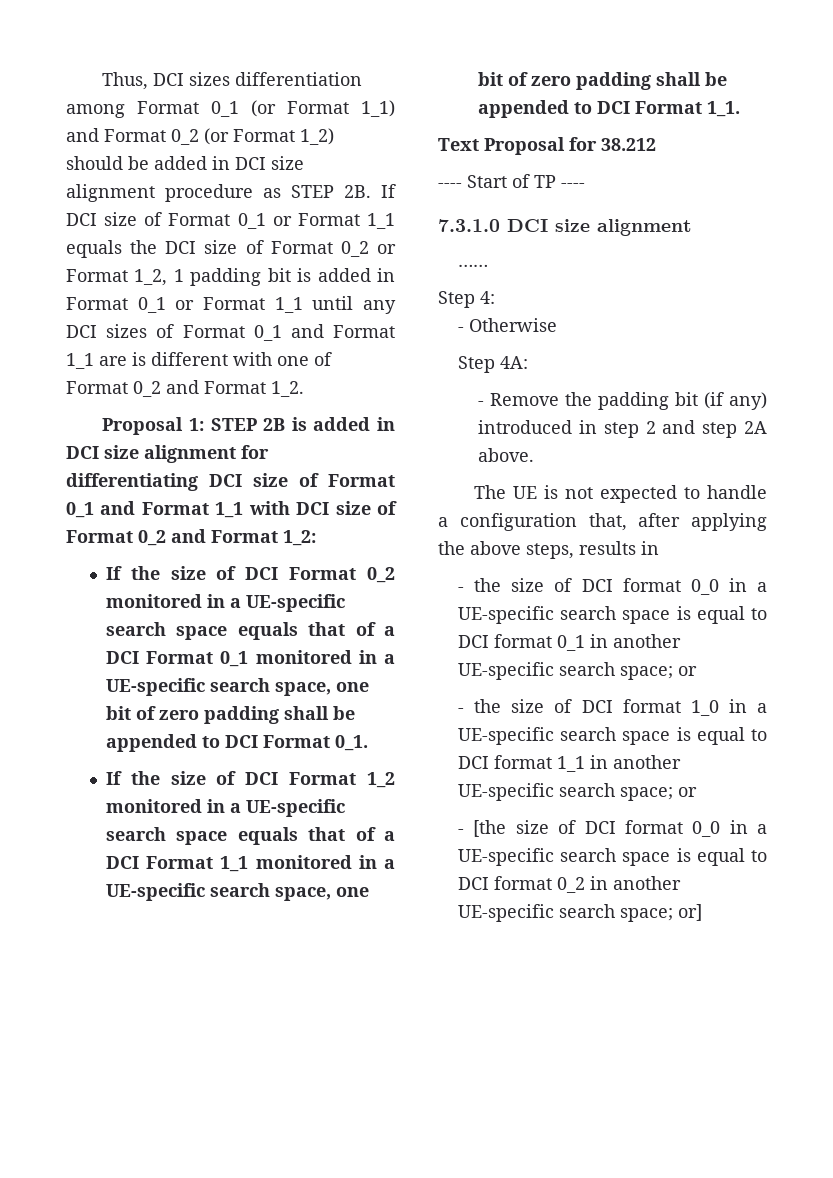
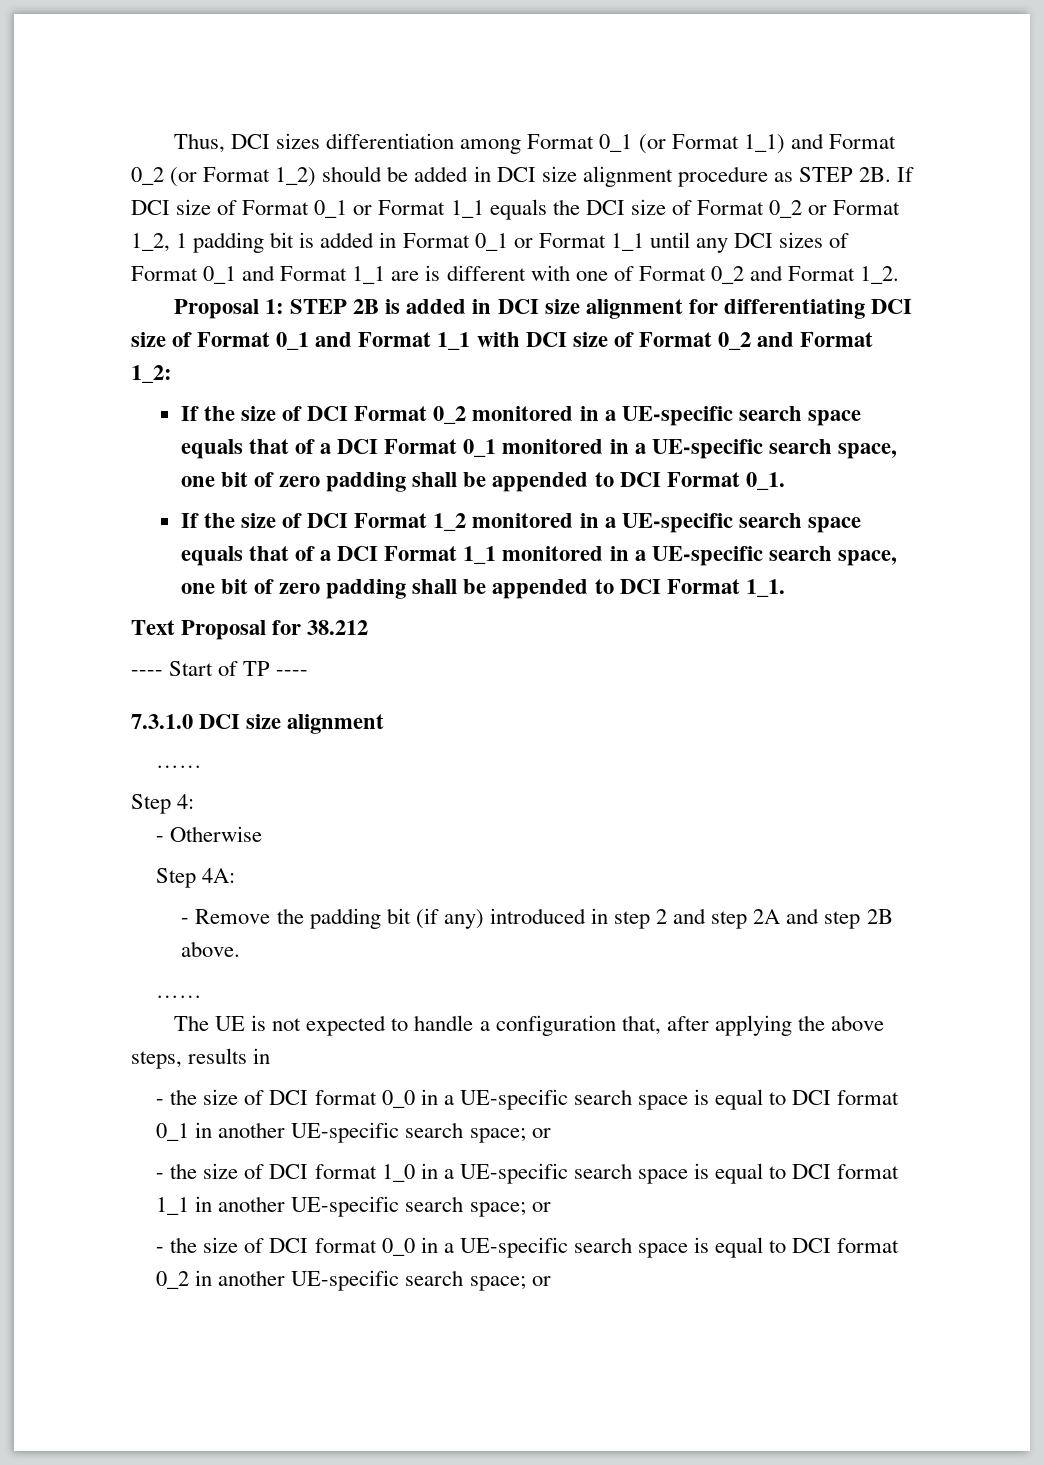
- - Remove the padding bit (if any) introduced in step 2 and step 2A above.
+ - Remove the padding bit (if any) introduced in step 2 and step 2A and step 2B above.
+ ……
- - [the size of DCI format 0_0 in a UE-specific search space is equal to DCI format 0_2 in another UE-specific search space; or]
+ - the size of DCI format 0_0 in a UE-specific search space is equal to DCI format 0_2 in another UE-specific search space; or

